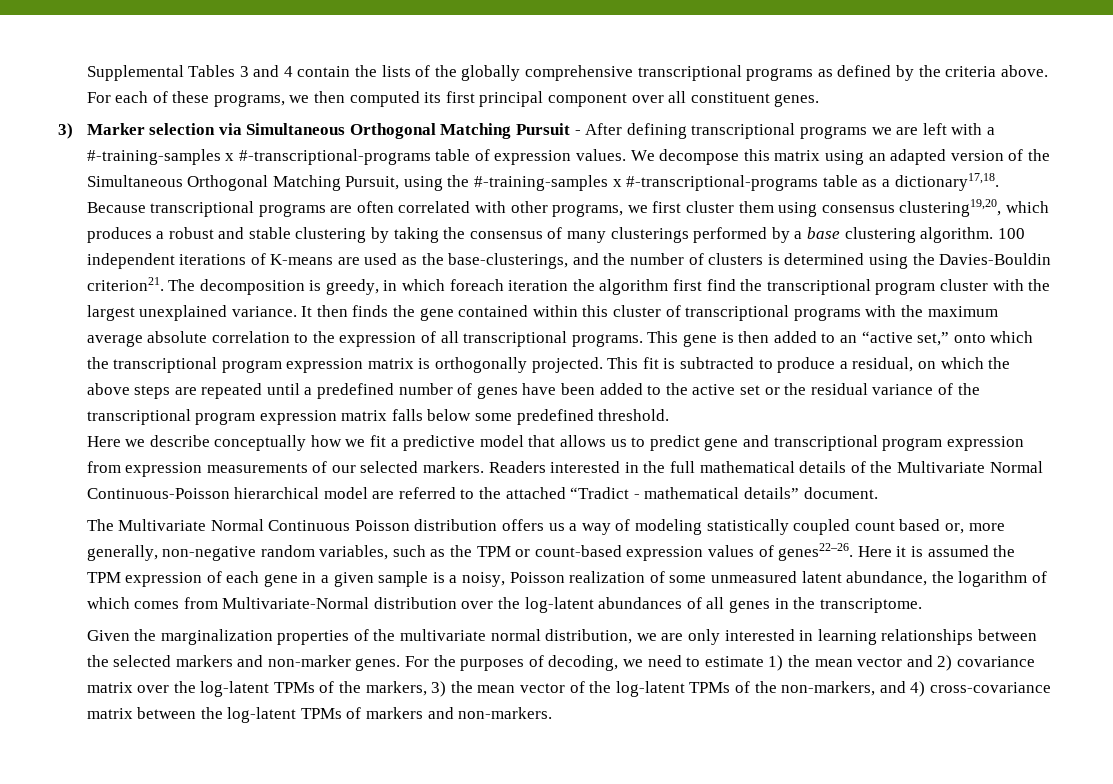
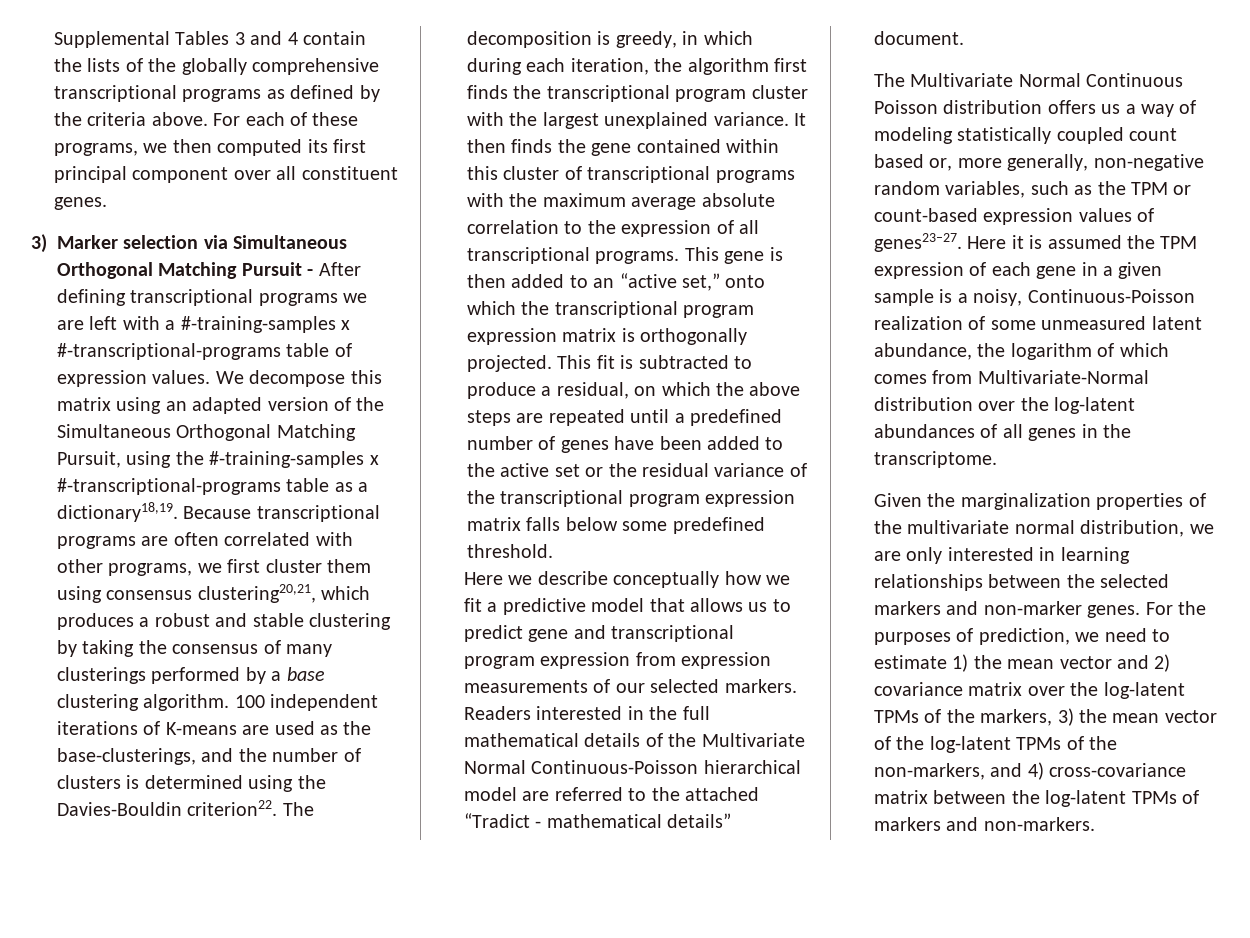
- We decompose this matrix using an adapted version of the Simultaneous Orthogonal Matching Pursuit, using the #-training-samples x #-transcriptional-programs table as a dictionary17,18.
+ We decompose this matrix using an adapted version of the Simultaneous Orthogonal Matching Pursuit, using the #-training-samples x #-transcriptional-programs table as a dictionary18,19.
- Because transcriptional programs are often correlated with other programs, we first cluster them using consensus clustering19,20, which produces a robust and stable clustering by taking the consensus of many clusterings performed by a base clustering algorithm.
+ Because transcriptional programs are often correlated with other programs, we first cluster them using consensus clustering20,21, which produces a robust and stable clustering by taking the consensus of many clusterings performed by a base clustering algorithm.
- 100 independent iterations of K-means are used as the base-clusterings, and the number of clusters is determined using the Davies-Bouldin criterion21.
+ 100 independent iterations of K-means are used as the base-clusterings, and the number of clusters is determined using the Davies-Bouldin criterion22.
- The decomposition is greedy, in which foreach iteration the algorithm first find the transcriptional program cluster with the largest unexplained variance.
+ The decomposition is greedy, in which during each iteration, the algorithm first finds the transcriptional program cluster with the largest unexplained variance.
- The Multivariate Normal Continuous Poisson distribution offers us a way of modeling statistically coupled count based or, more generally, non-negative random variables, such as the TPM or count-based expression values of genes22–26.
+ The Multivariate Normal Continuous Poisson distribution offers us a way of modeling statistically coupled count based or, more generally, non-negative random variables, such as the TPM or count-based expression values of genes23–27.
- Here it is assumed the TPM expression of each gene in a given sample is a noisy, Poisson realization of some unmeasured latent abundance, the logarithm of which comes from Multivariate-Normal distribution over the log-latent abundances of all genes in the transcriptome.
+ Here it is assumed the TPM expression of each gene in a given sample is a noisy, Continuous-Poisson realization of some unmeasured latent abundance, the logarithm of which comes from Multivariate-Normal distribution over the log-latent abundances of all genes in the transcriptome.
- For the purposes of decoding, we need to estimate 1) the mean vector and 2) covariance matrix over the log-latent TPMs of the markers, 3) the mean vector of the log-latent TPMs of the non-markers, and 4) cross-covariance matrix between the log-latent TPMs of markers and non-markers.
+ For the purposes of prediction, we need to estimate 1) the mean vector and 2) covariance matrix over the log-latent TPMs of the markers, 3) the mean vector of the log-latent TPMs of the non-markers, and 4) cross-covariance matrix between the log-latent TPMs of markers and non-markers.

